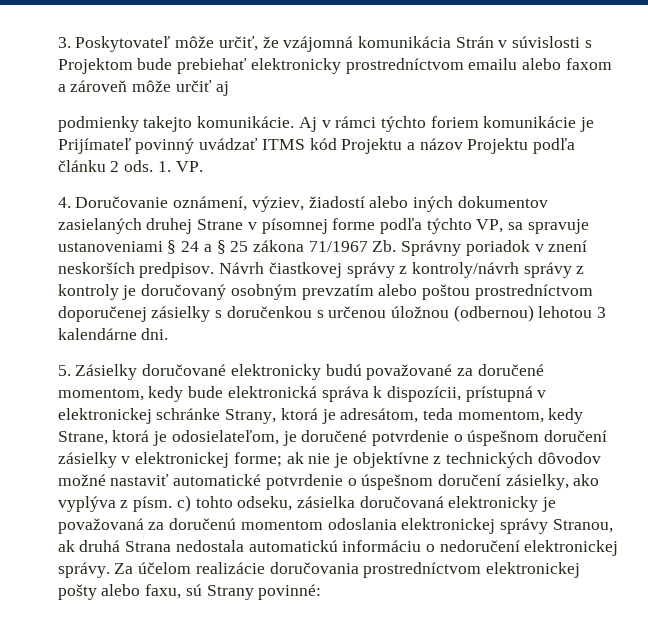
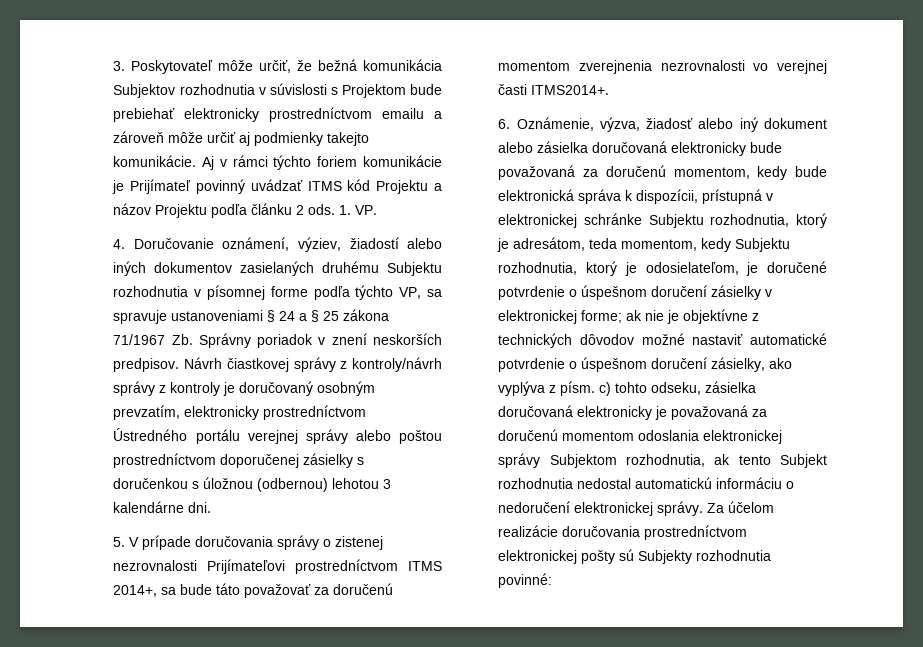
- 3. Poskytovateľ môže určiť, že vzájomná komunikácia Strán v súvislosti s Projektom bude prebiehať elektronicky prostredníctvom emailu alebo faxom a zároveň môže určiť aj
- podmienky takejto komunikácie.
+ 3. Poskytovateľ môže určiť, že bežná komunikácia Subjektov rozhodnutia v súvislosti s Projektom bude prebiehať elektronicky prostredníctvom emailu a zároveň môže určiť aj podmienky takejto komunikácie.
- 4. Doručovanie oznámení, výziev, žiadostí alebo iných dokumentov zasielaných druhej Strane v písomnej forme podľa týchto VP, sa spravuje ustanoveniami § 24 a § 25 zákona 71/1967 Zb. Správny poriadok v znení neskorších predpisov.
+ 4. Doručovanie oznámení, výziev, žiadostí alebo iných dokumentov zasielaných druhému Subjektu rozhodnutia v písomnej forme podľa týchto VP, sa spravuje ustanoveniami § 24 a § 25 zákona 71/1967 Zb. Správny poriadok v znení neskorších predpisov.
- Návrh čiastkovej správy z kontroly/návrh správy z kontroly je doručovaný osobným prevzatím alebo poštou prostredníctvom doporučenej zásielky s doručenkou s určenou úložnou (odbernou) lehotou 3 kalendárne dni.
+ Návrh čiastkovej správy z kontroly/návrh správy z kontroly je doručovaný osobným prevzatím, elektronicky prostredníctvom Ústredného portálu verejnej správy alebo poštou prostredníctvom doporučenej zásielky s doručenkou s úložnou (odbernou) lehotou 3 kalendárne dni.
- 5. Zásielky doručované elektronicky budú považované za doručené momentom, kedy bude elektronická správa k dispozícii, prístupná v elektronickej schránke Strany, ktorá je adresátom, teda momentom, kedy Strane, ktorá je odosielateľom, je doručené potvrdenie o úspešnom doručení zásielky v elektronickej forme;
+ 5. V prípade doručovania správy o zistenej nezrovnalosti Prijímateľovi prostredníctvom ITMS 2014+, sa bude táto považovať za doručenú momentom zverejnenia nezrovnalosti vo verejnej časti ITMS2014+.
+ 6. Oznámenie, výzva, žiadosť alebo iný dokument alebo zásielka doručovaná elektronicky bude považovaná za doručenú momentom, kedy bude elektronická správa k dispozícii, prístupná v elektronickej schránke Subjektu rozhodnutia, ktorý je adresátom, teda momentom, kedy Subjektu rozhodnutia, ktorý je odosielateľom, je doručené potvrdenie o úspešnom doručení zásielky v elektronickej forme;
- ak nie je objektívne z technických dôvodov možné nastaviť automatické potvrdenie o úspešnom doručení zásielky, ako vyplýva z písm. c) tohto odseku, zásielka doručovaná elektronicky je považovaná za doručenú momentom odoslania elektronickej správy Stranou, ak druhá Strana nedostala automatickú informáciu o nedoručení elektronickej správy.
+ ak nie je objektívne z technických dôvodov možné nastaviť automatické potvrdenie o úspešnom doručení zásielky, ako vyplýva z písm. c) tohto odseku, zásielka doručovaná elektronicky je považovaná za doručenú momentom odoslania elektronickej správy Subjektom rozhodnutia, ak tento Subjekt rozhodnutia nedostal automatickú informáciu o nedoručení elektronickej správy.
- Za účelom realizácie doručovania prostredníctvom elektronickej pošty alebo faxu, sú Strany povinné:
+ Za účelom realizácie doručovania prostredníctvom elektronickej pošty sú Subjekty rozhodnutia povinné:

